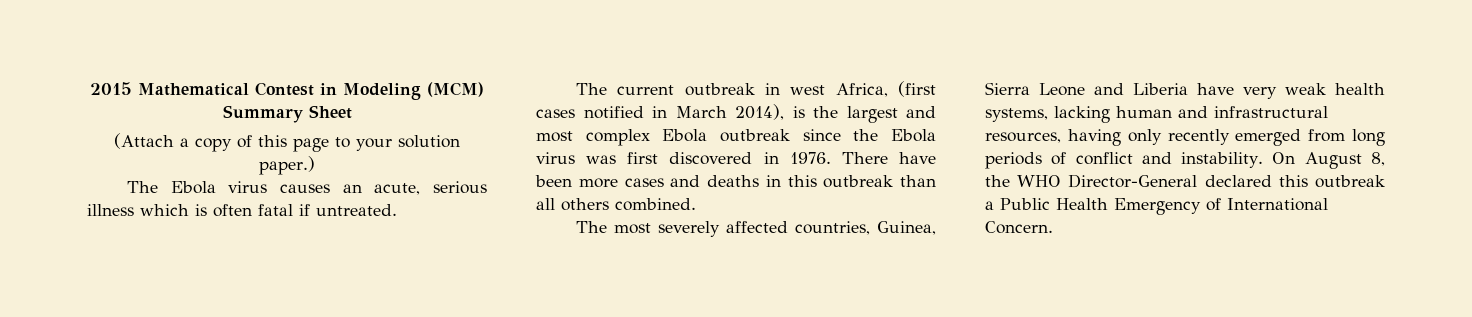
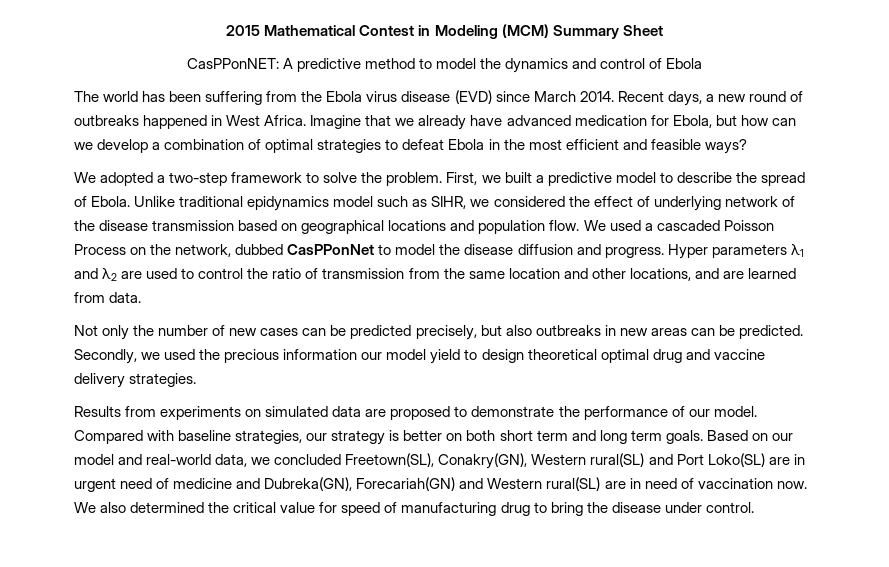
- (Attach a copy of this page to your solution paper.)
- The Ebola virus causes an acute, serious illness which is often fatal if untreated.
- The current outbreak in west Africa, (first cases notified in March 2014), is the largest and most complex Ebola outbreak since the Ebola virus was first discovered in 1976. There have been more cases and deaths in this outbreak than all others combined.
- The most severely affected countries, Guinea, Sierra Leone and Liberia have very weak health systems, lacking human and infrastructural resources, having only recently emerged from long periods of conflict and instability. On August 8, the WHO Director-General declared this outbreak a Public Health Emergency of International Concern.
+ CasPPonNET: A predictive method to model the dynamics and control of Ebola
+ The world has been suffering from the Ebola virus disease (EVD) since March 2014. Recent days, a new round of outbreaks happened in West Africa. Imagine that we already have advanced medication for Ebola, but how can we develop a combination of optimal strategies to defeat Ebola in the most efficient and feasible ways?
+ We adopted a two-step framework to solve the problem. First, we built a predictive model to describe the spread of Ebola. Unlike traditional epidynamics model such as SIHR, we considered the effect of underlying network of the disease transmission based on geographical locations and population flow. We used a cascaded Poisson Process on the network, dubbed CasPPonNet to model the disease diffusion and progress. Hyper parameters λ1 and λ2 are used to control the ratio of transmission from the same location and other locations, and are learned from data.
+ Not only the number of new cases can be predicted precisely, but also outbreaks in new areas can be predicted. Secondly, we used the precious information our model yield to design theoretical optimal drug and vaccine delivery strategies.
+ Results from experiments on simulated data are proposed to demonstrate the performance of our model. Compared with baseline strategies, our strategy is better on both short term and long term goals. Based on our model and real-world data, we concluded Freetown(SL), Conakry(GN), Western rural(SL) and Port Loko(SL) are in urgent need of medicine and Dubreka(GN), Forecariah(GN) and Western rural(SL) are in need of vaccination now. We also determined the critical value for speed of manufacturing drug to bring the disease under control.

